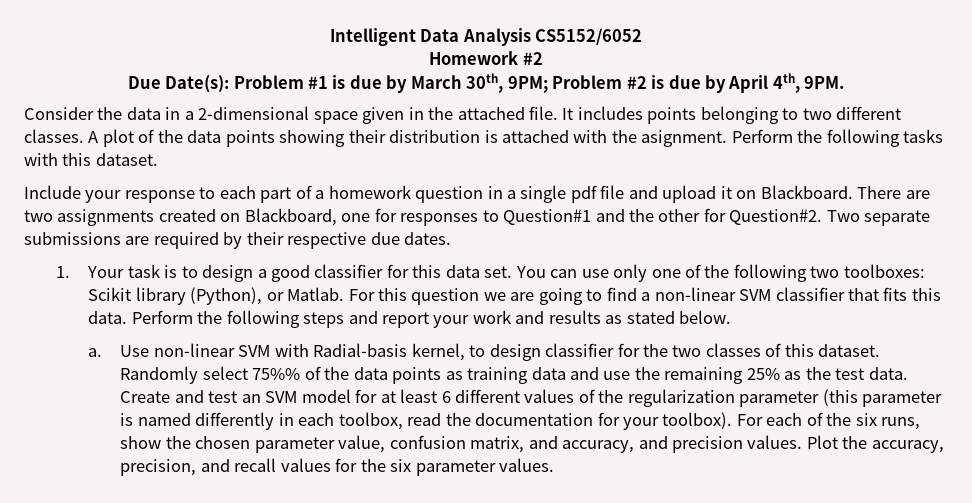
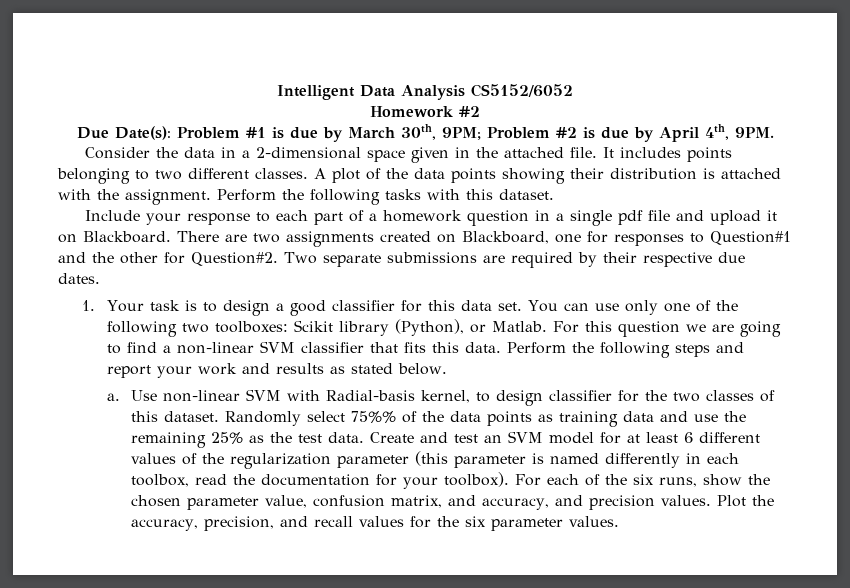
- A plot of the data points showing their distribution is attached with the asignment.
+ A plot of the data points showing their distribution is attached with the assignment.

